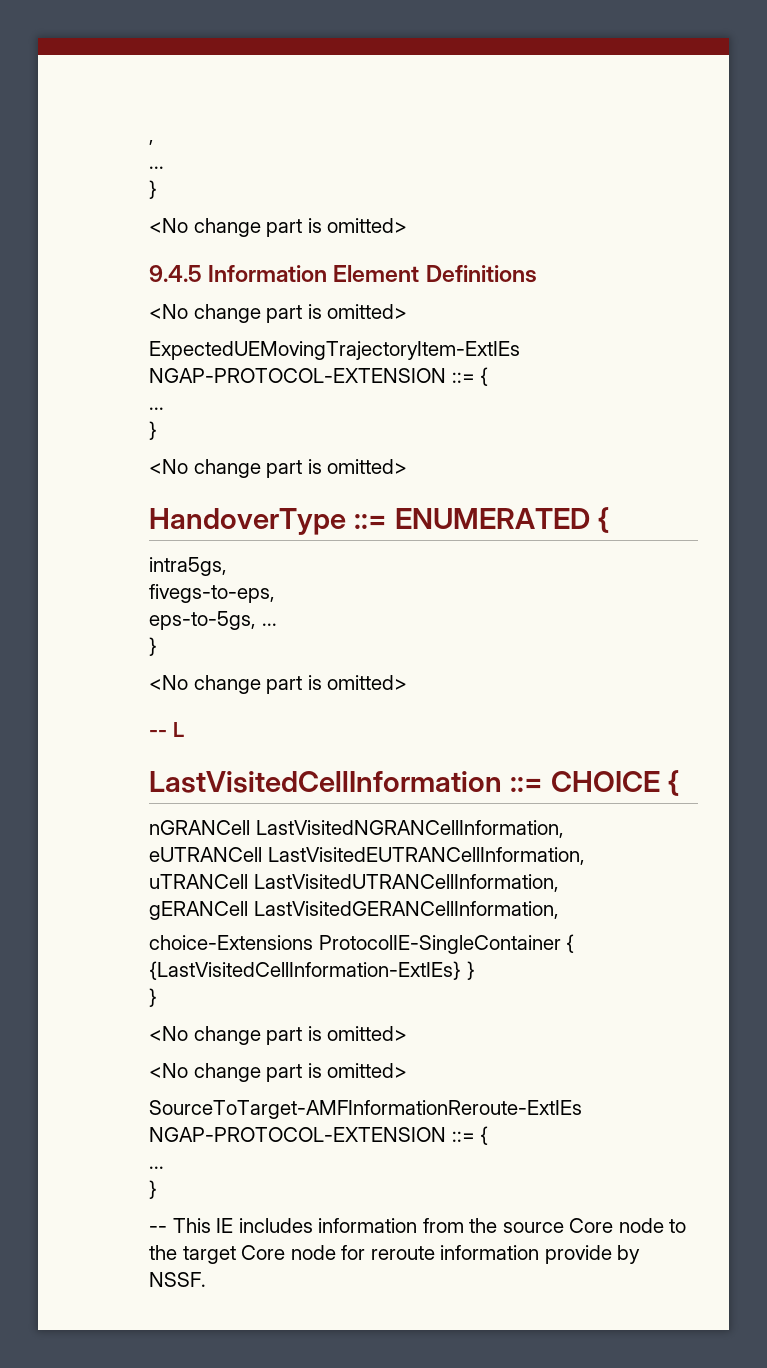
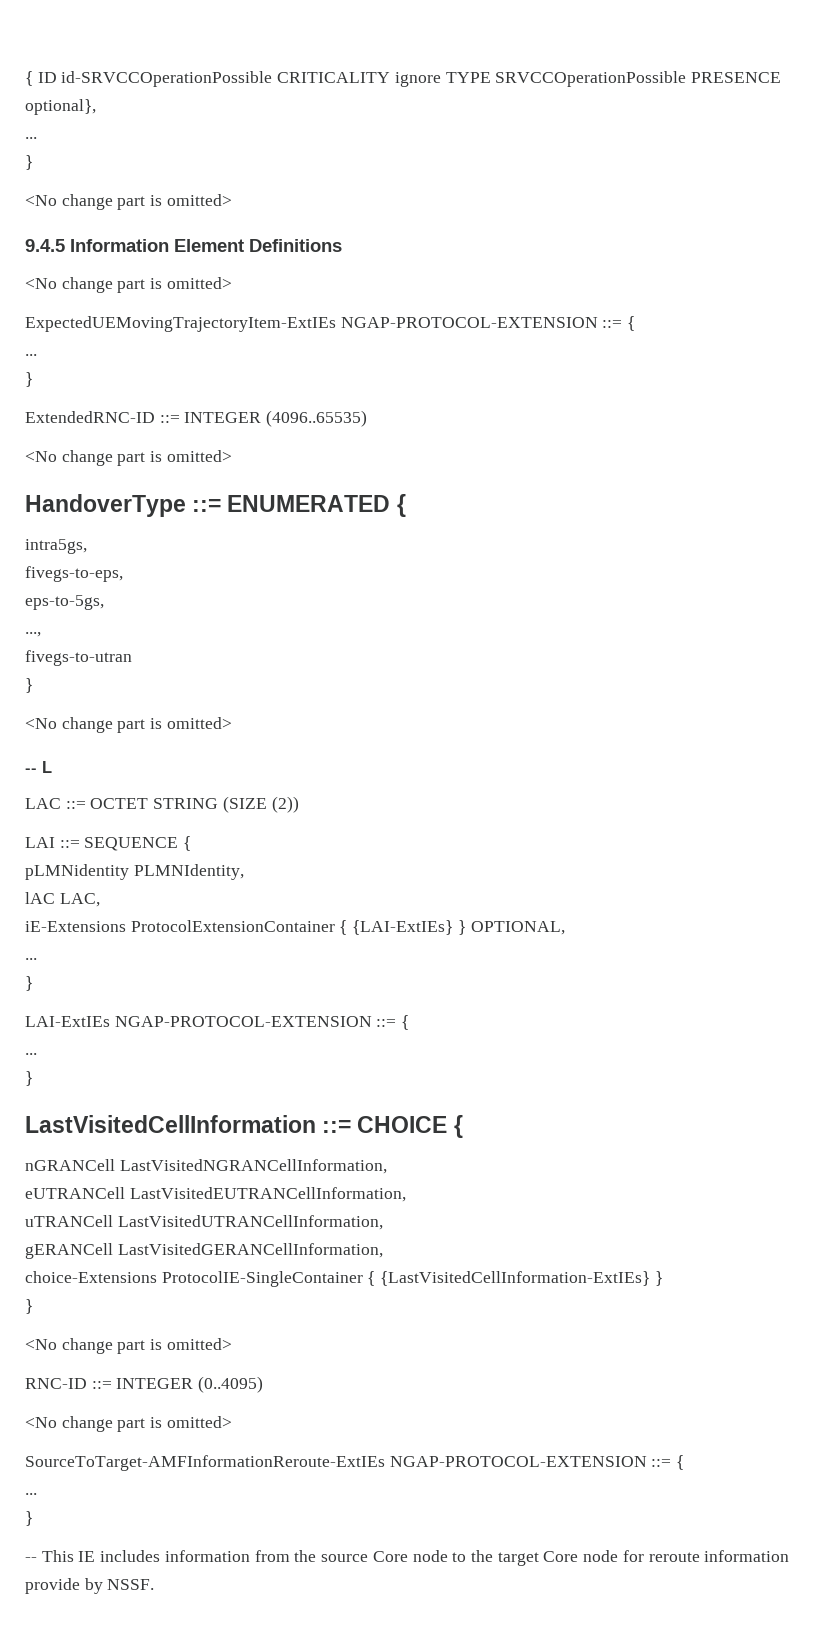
- ,
+ { ID id-SRVCCOperationPossible CRITICALITY ignore TYPE SRVCCOperationPossible PRESENCE optional},
+ ExtendedRNC-ID ::= INTEGER (4096..65535)
- eps-to-5gs, ...
+ eps-to-5gs,
+ ...,
+ fivegs-to-utran
+ LAC ::= OCTET STRING (SIZE (2))
+ LAI ::= SEQUENCE {
+ pLMNidentity PLMNIdentity,
+ lAC LAC,
+ iE-Extensions ProtocolExtensionContainer { {LAI-ExtIEs} } OPTIONAL,
+ ...
+ }
+ LAI-ExtIEs NGAP-PROTOCOL-EXTENSION ::= {
+ ...
+ }
+ RNC-ID ::= INTEGER (0..4095)

